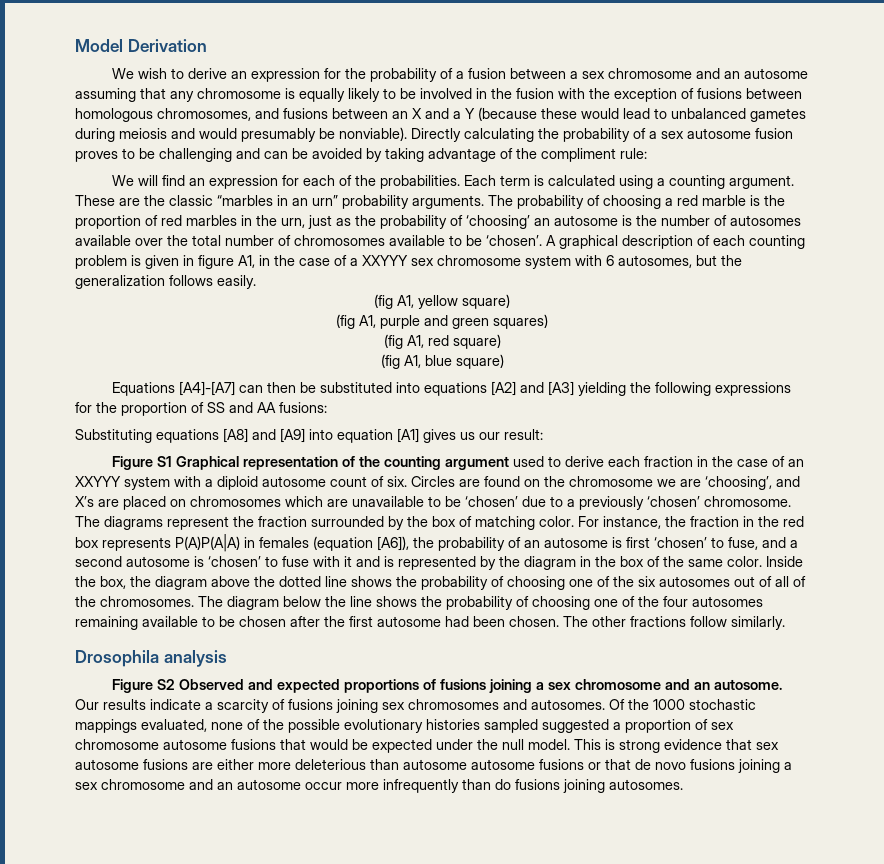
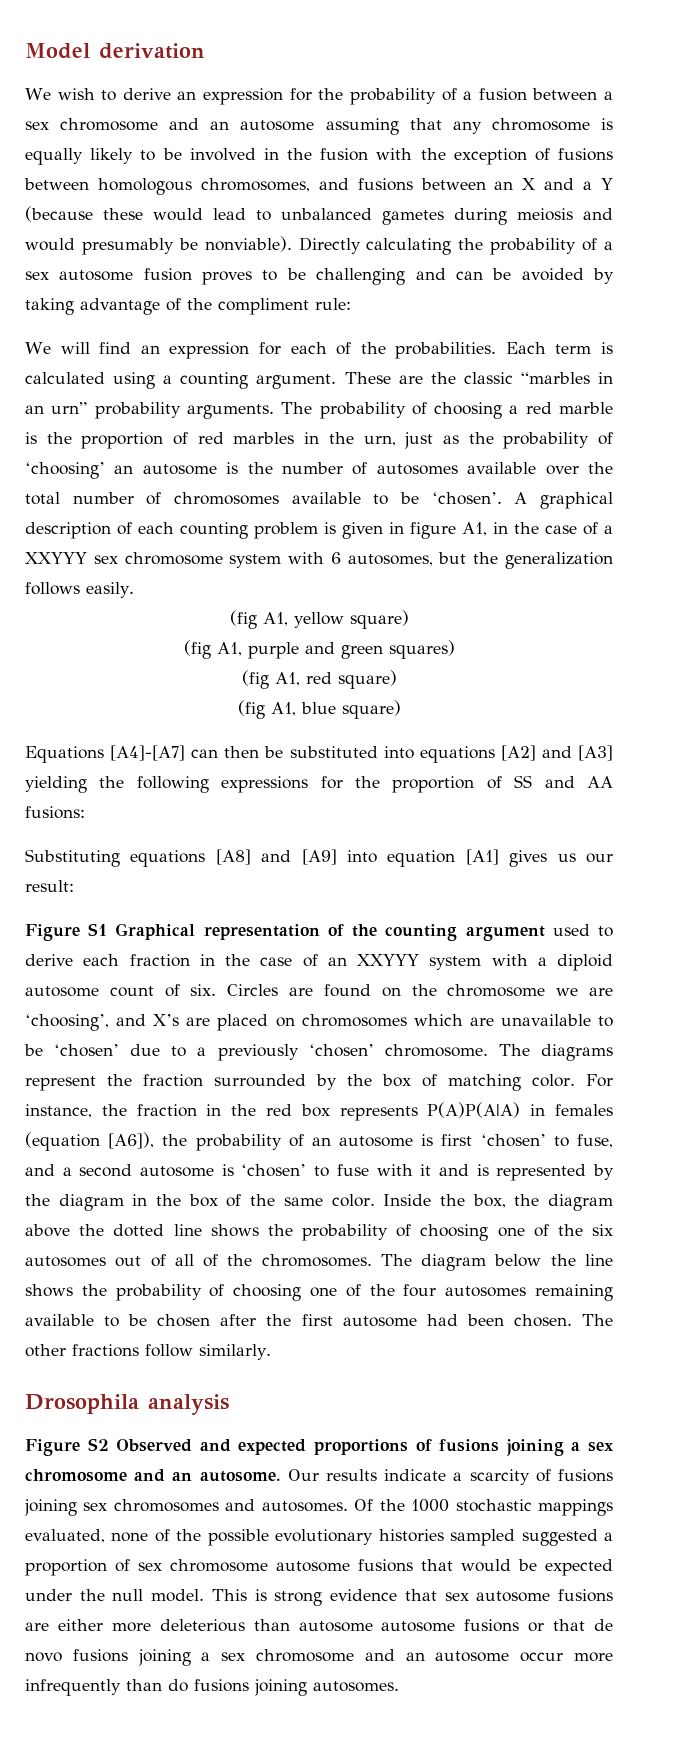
- Model Derivation
+ Model derivation

